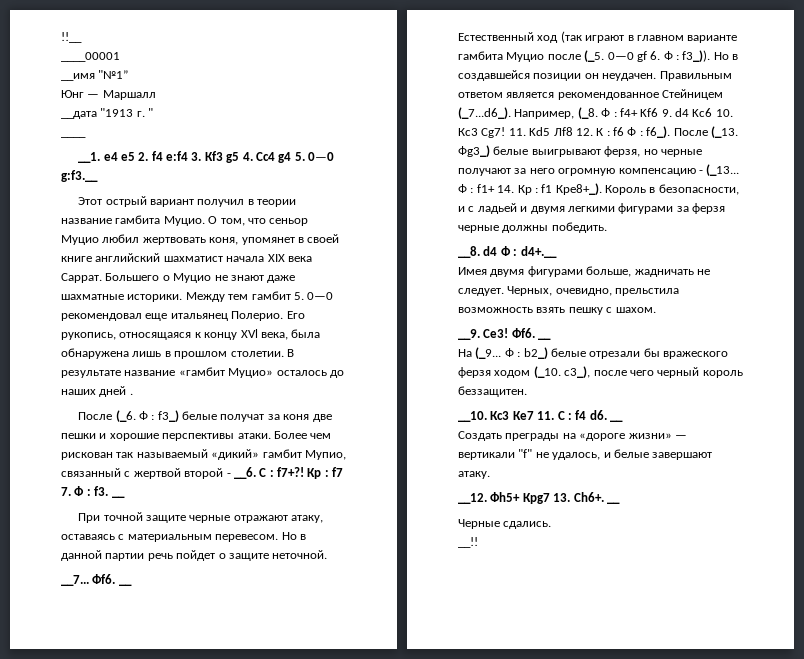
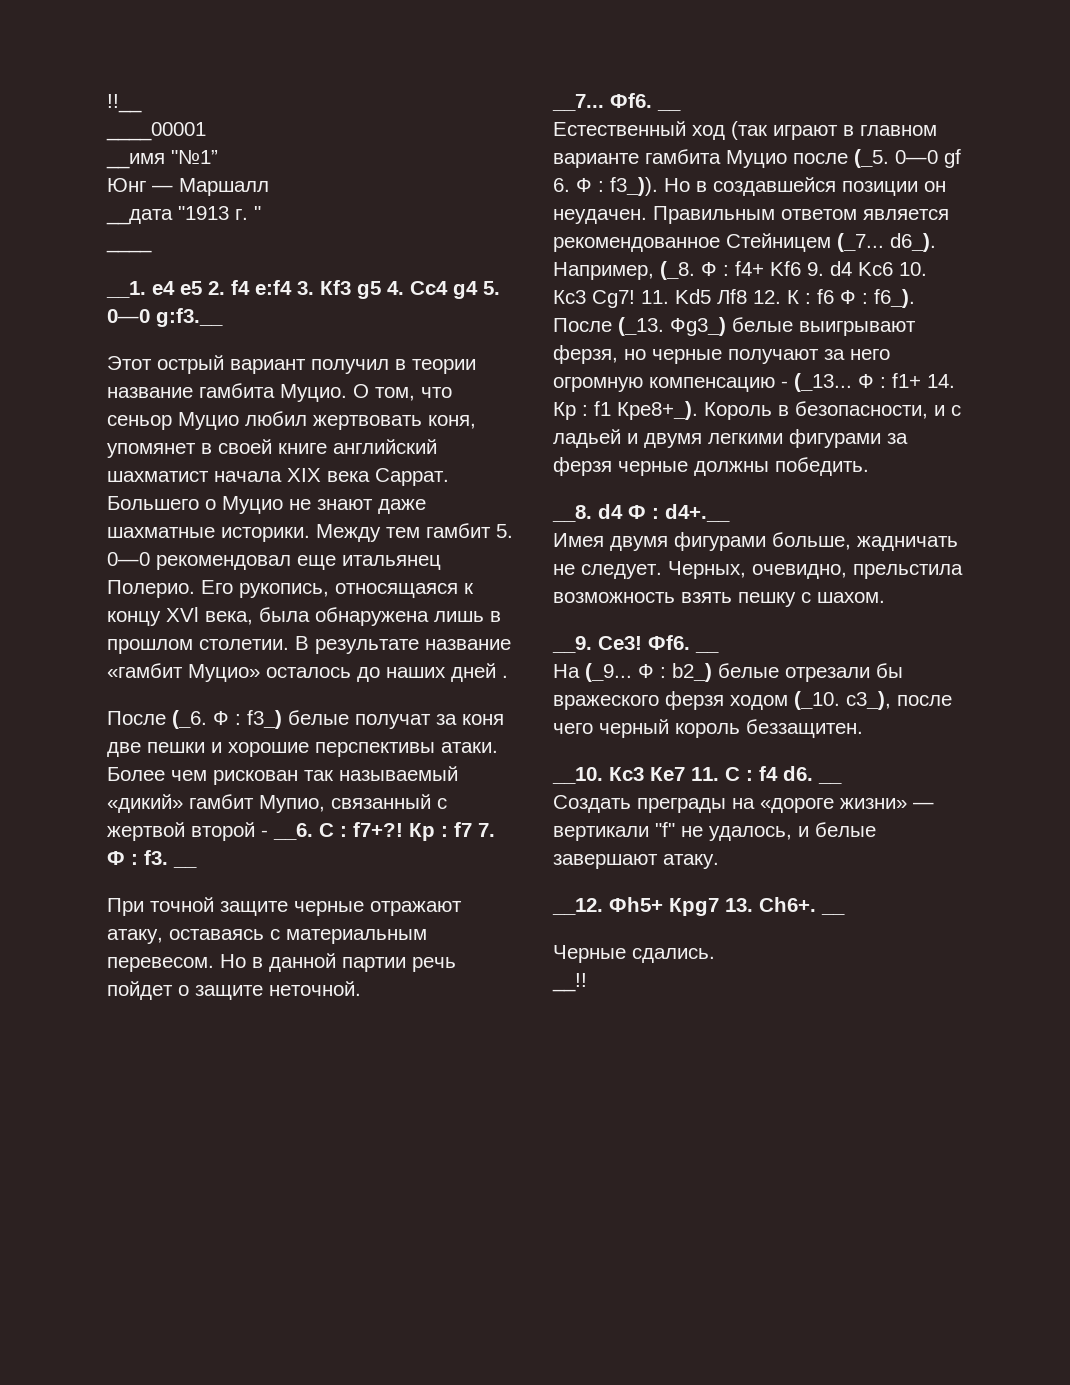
- Правильным ответом является рекомендованное Стейницем (_7...d6_). Например, (_8.
+ Правильным ответом является рекомендованное Стейницем (_7... d6_). Например, (_8.

